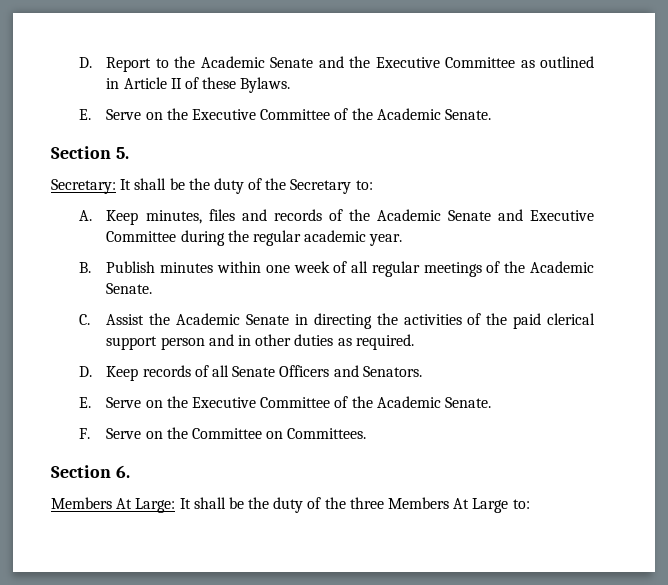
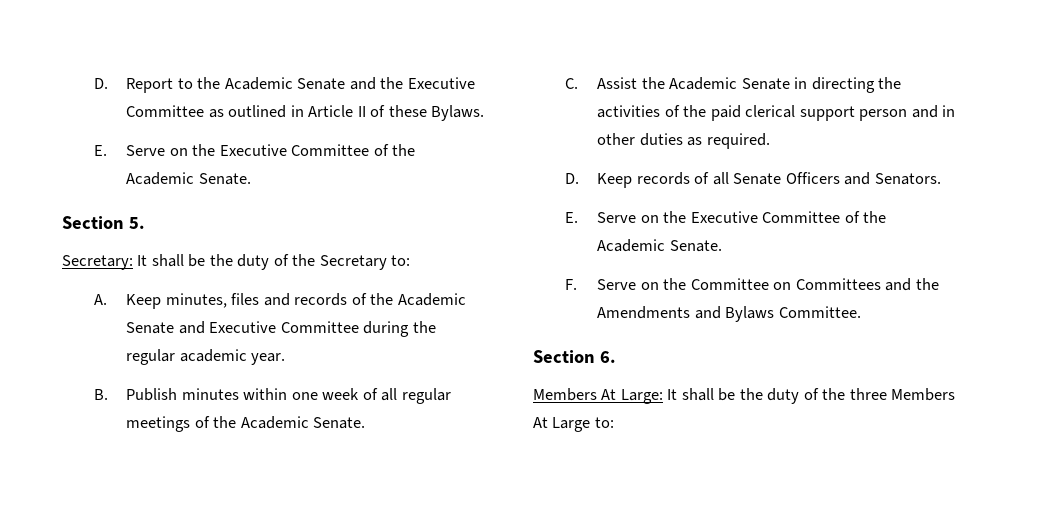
- F. Serve on the Committee on Committees.
+ F. Serve on the Committee on Committees and the Amendments and Bylaws Committee.

